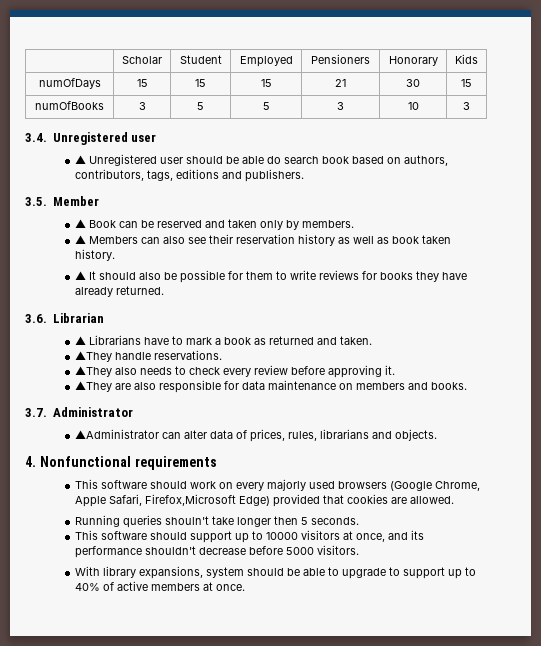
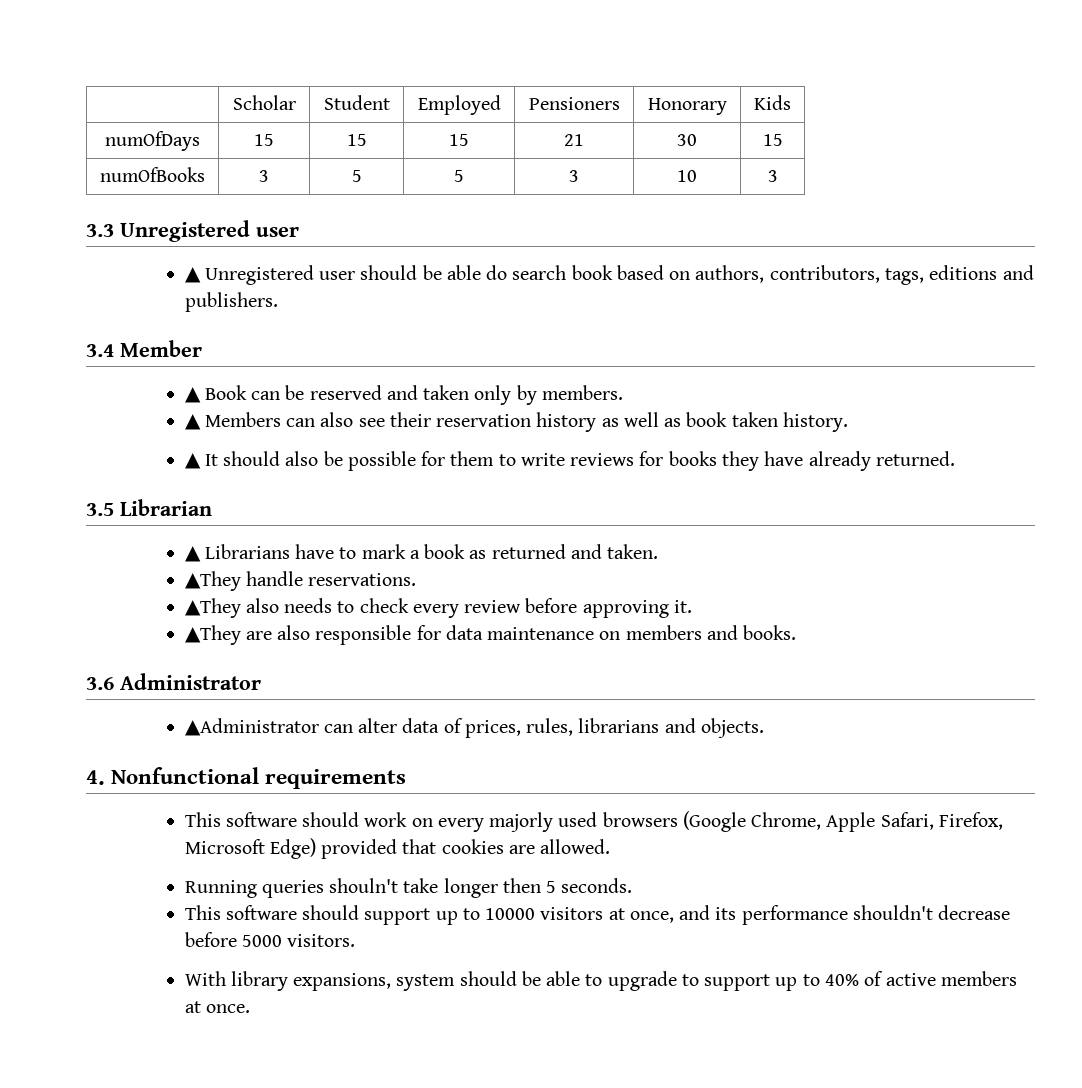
- 3.4. Unregistered user
+ 3.3 Unregistered user
- 3.5. Member
+ 3.4 Member
- 3.6. Librarian
+ 3.5 Librarian
- 3.7. Administrator
+ 3.6 Administrator
- This software should work on every majorly used browsers (Google Chrome, Apple Safari, Firefox,Microsoft Edge) provided that cookies are allowed.
+ This software should work on every majorly used browsers (Google Chrome, Apple Safari, Firefox, Microsoft Edge) provided that cookies are allowed.

